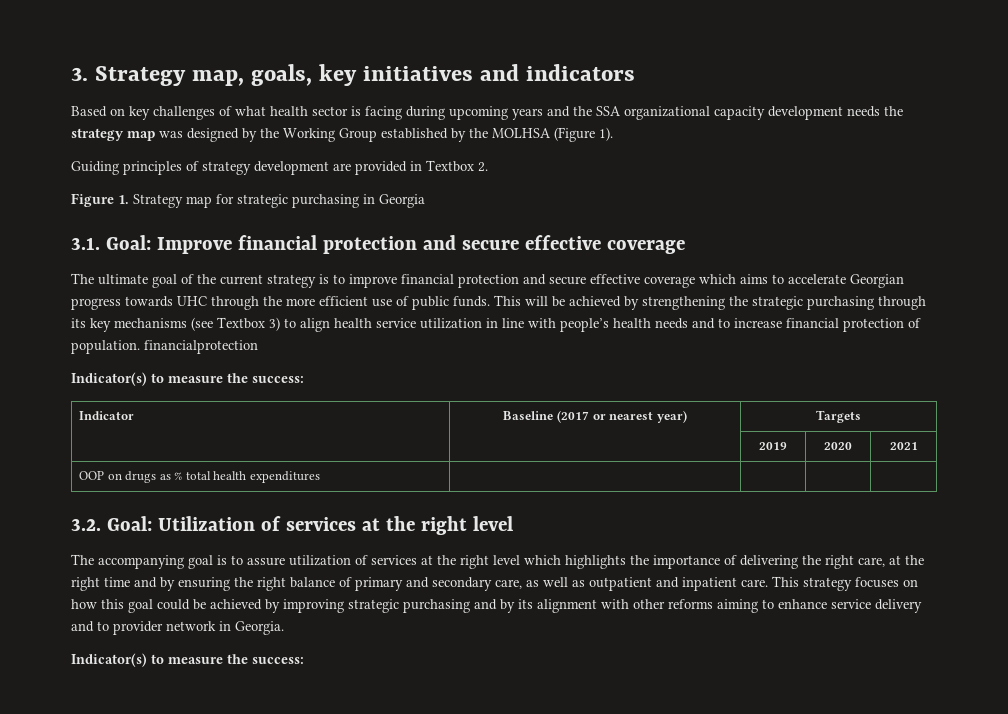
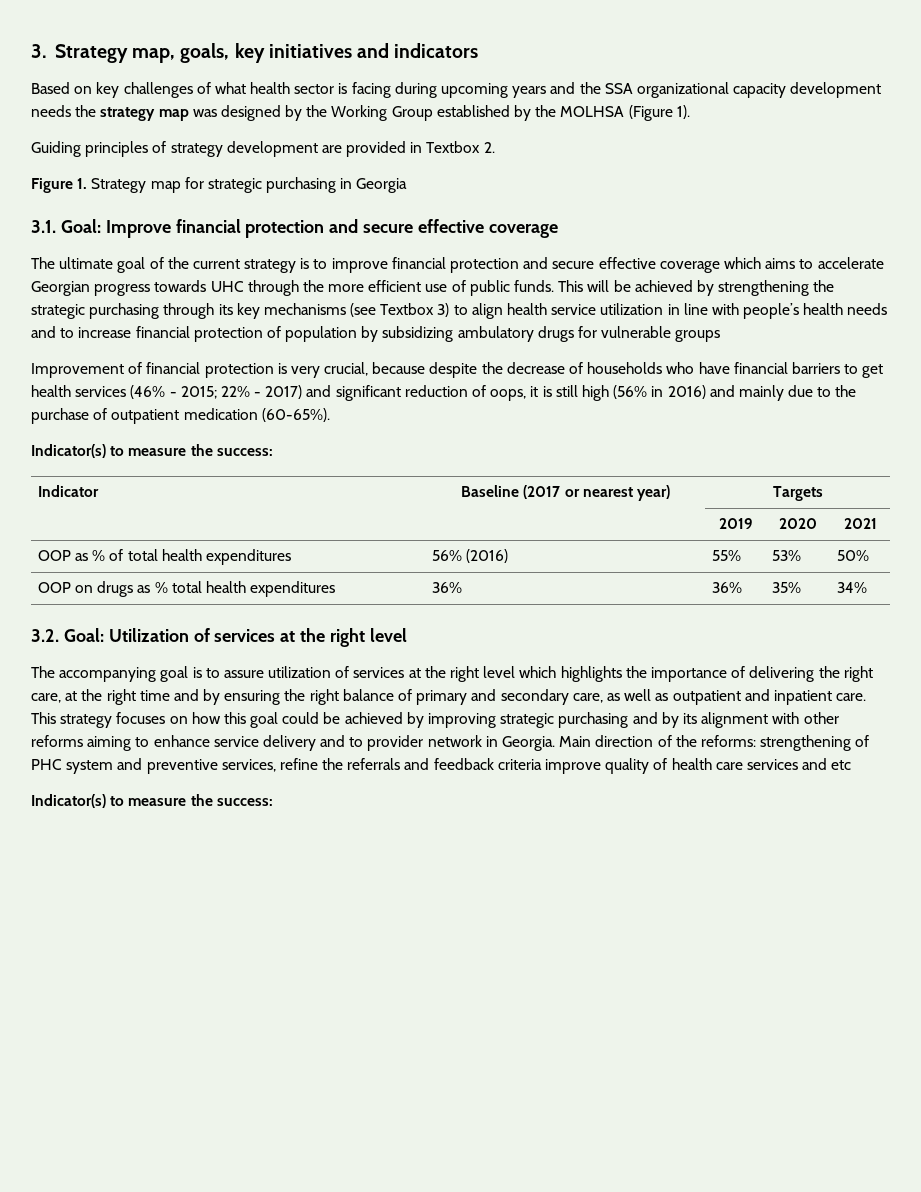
- This will be achieved by strengthening the strategic purchasing through its key mechanisms (see Textbox 3) to align health service utilization in line with people’s health needs and to increase financial protection of population. financialprotection
+ This will be achieved by strengthening the strategic purchasing through its key mechanisms (see Textbox 3) to align health service utilization in line with people’s health needs and to increase financial protection of population by subsidizing ambulatory drugs for vulnerable groups
+ Improvement of financial protection is very crucial, because despite the decrease of households who have financial barriers to get health services (46% - 2015; 22% - 2017) and significant reduction of oops, it is still high (56% in 2016) and mainly due to the purchase of outpatient medication (60-65%).
+ OOP as % of total health expenditures | 56% (2016) | 55% | 53% | 50%
- OOP on drugs as % total health expenditures | | | |
+ OOP on drugs as % total health expenditures | 36% | 36% | 35% | 34%
+ Main direction of the reforms: strengthening of PHC system and preventive services, refine the referrals and feedback criteria improve quality of health care services and etc

